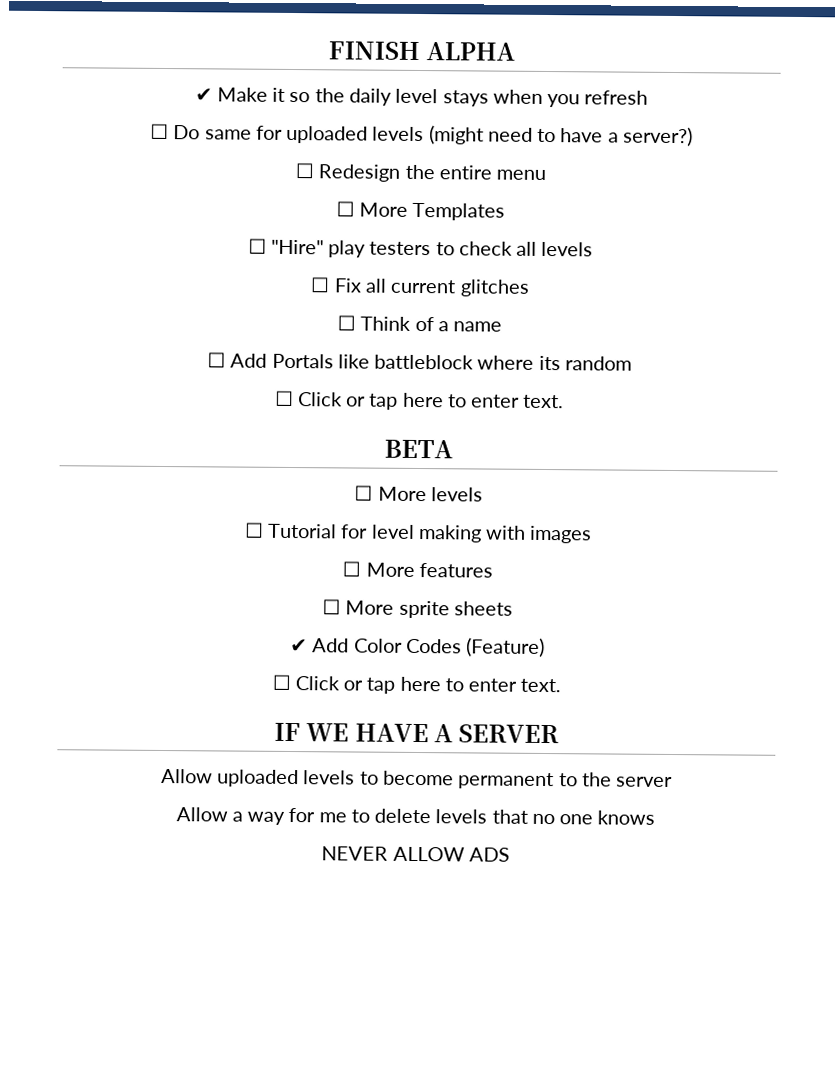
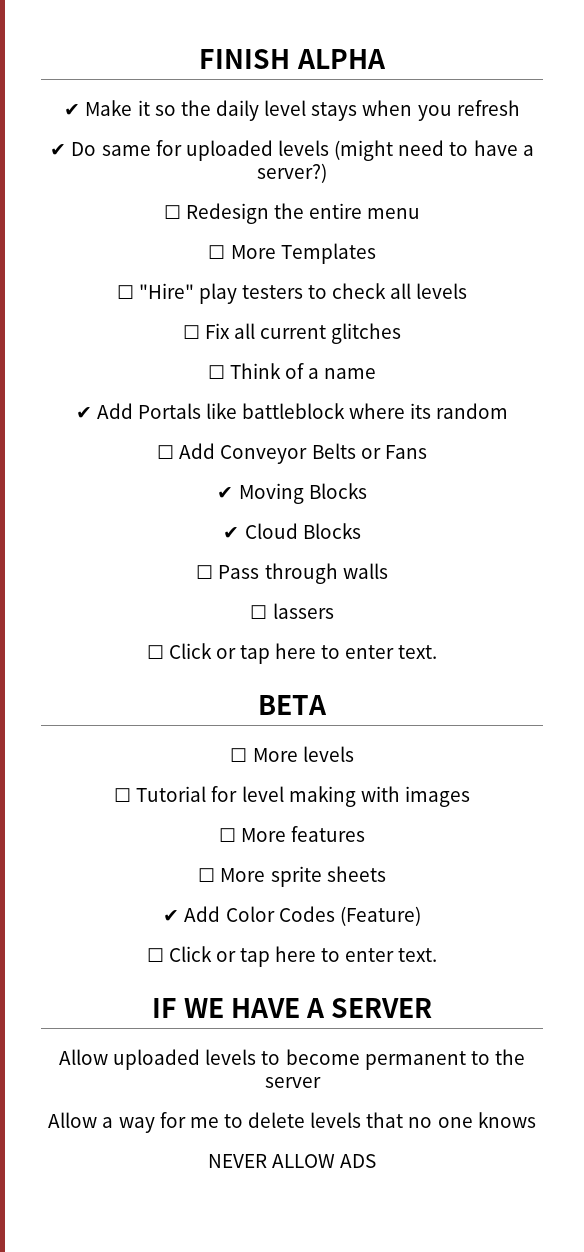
- ☐ Do same for uploaded levels (might need to have a server?)
+ ✔ Do same for uploaded levels (might need to have a server?)
- ☐ Add Portals like battleblock where its random
+ ✔ Add Portals like battleblock where its random
+ ☐ Add Conveyor Belts or Fans
+ ✔ Moving Blocks
+ ✔ Cloud Blocks
+ ☐ Pass through walls
+ ☐ lassers

